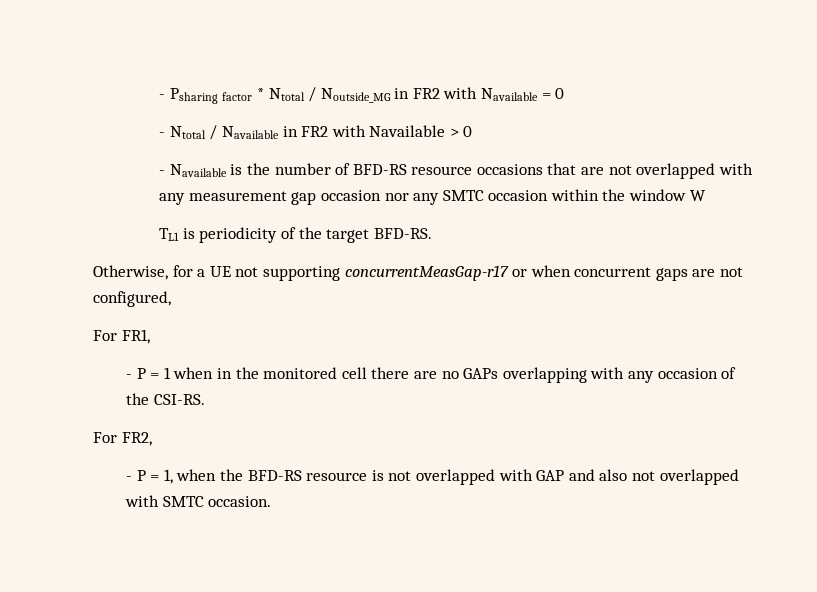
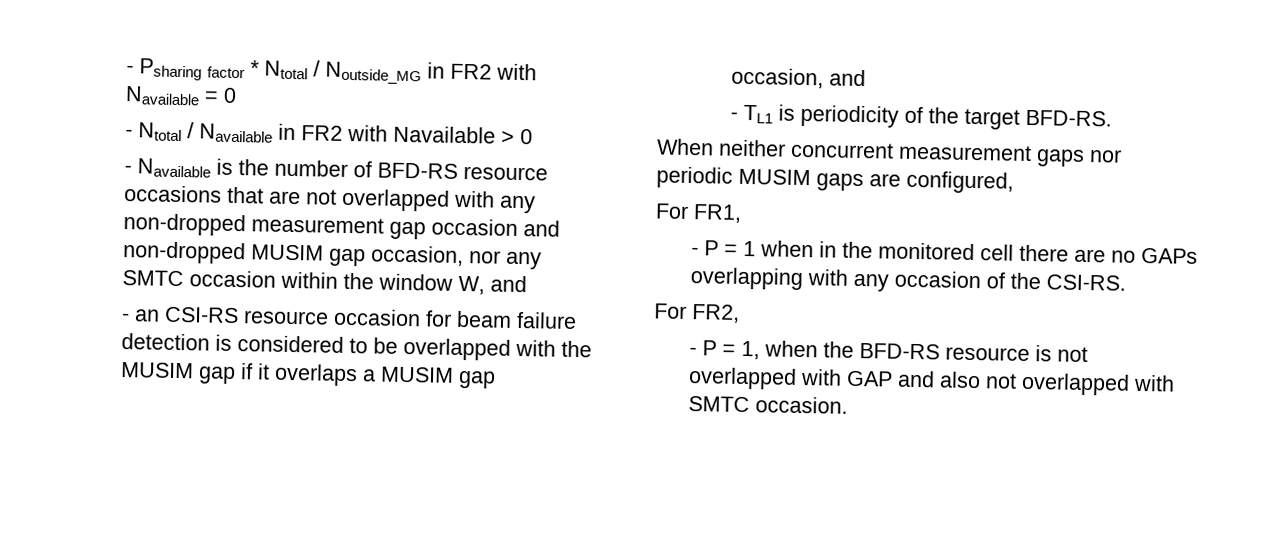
- - Navailable is the number of BFD-RS resource occasions that are not overlapped with any measurement gap occasion nor any SMTC occasion within the window W
- TL1 is periodicity of the target BFD-RS.
+ - Navailable is the number of BFD-RS resource occasions that are not overlapped with any non-dropped measurement gap occasion and non-dropped MUSIM gap occasion, nor any SMTC occasion within the window W, and
+ - an CSI-RS resource occasion for beam failure detection is considered to be overlapped with the MUSIM gap if it overlaps a MUSIM gap occasion, and
+ - TL1 is periodicity of the target BFD-RS.
- Otherwise, for a UE not supporting concurrentMeasGap-r17 or when concurrent gaps are not configured,
+ When neither concurrent measurement gaps nor periodic MUSIM gaps are configured,

